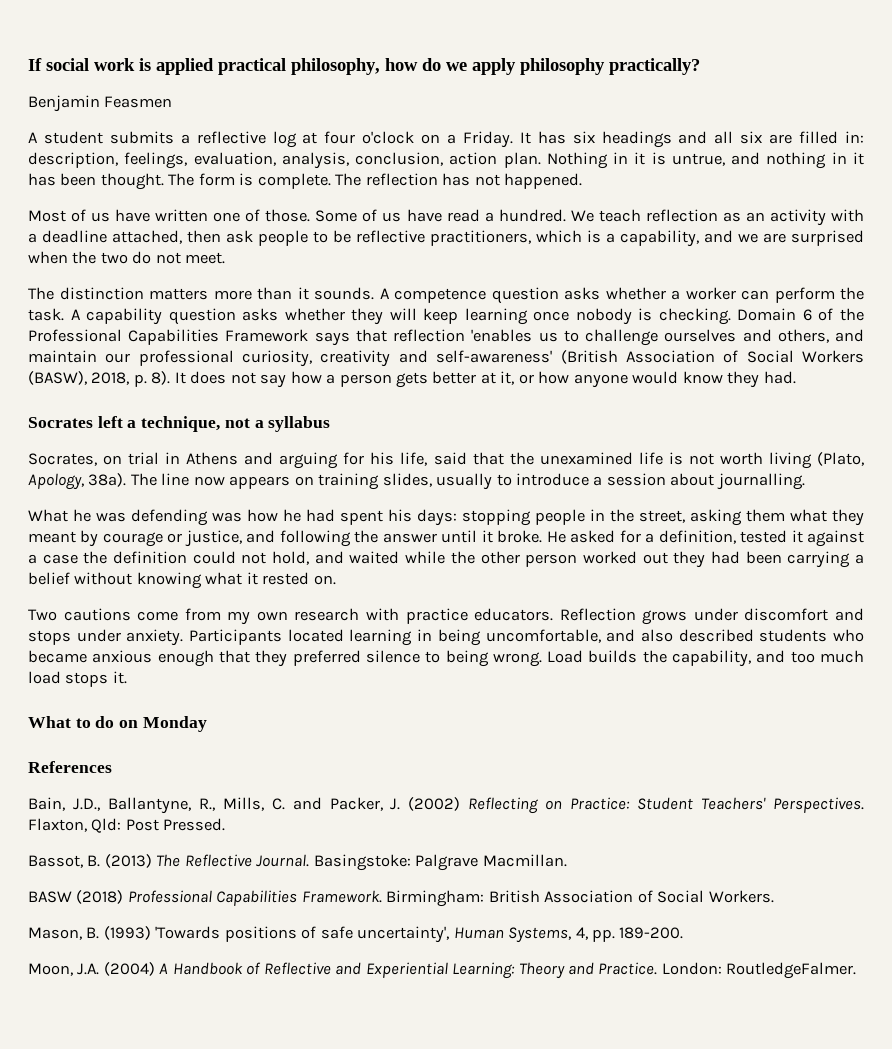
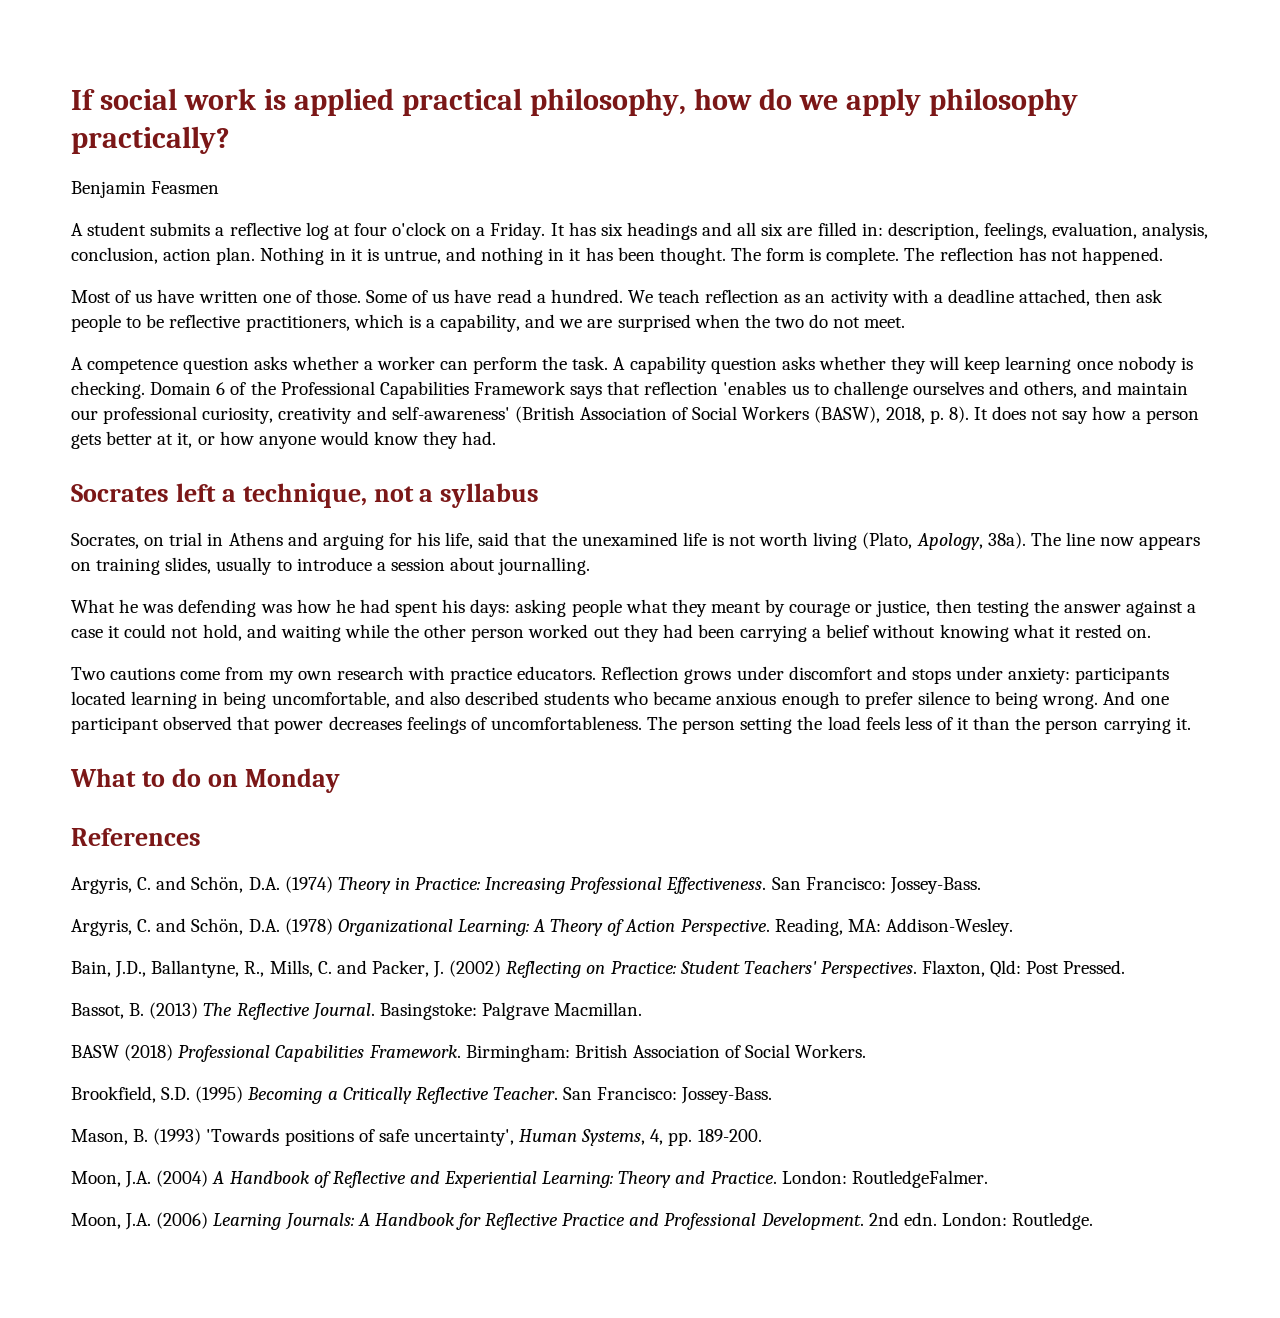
- The distinction matters more than it sounds.
- What he was defending was how he had spent his days: stopping people in the street, asking them what they meant by courage or justice, and following the answer until it broke. He asked for a definition, tested it against a case the definition could not hold, and waited while the other person worked out they had been carrying a belief without knowing what it rested on.
+ What he was defending was how he had spent his days: asking people what they meant by courage or justice, then testing the answer against a case it could not hold, and waiting while the other person worked out they had been carrying a belief without knowing what it rested on.
- Reflection grows under discomfort and stops under anxiety. Participants located learning in being uncomfortable, and also described students who became anxious enough that they preferred silence to being wrong.
+ Reflection grows under discomfort and stops under anxiety: participants located learning in being uncomfortable, and also described students who became anxious enough to prefer silence to being wrong.
- Load builds the capability, and too much load stops it.
+ And one participant observed that power decreases feelings of uncomfortableness. The person setting the load feels less of it than the person carrying it.
+ Argyris, C. and Schön, D.A. (1974) Theory in Practice: Increasing Professional Effectiveness. San Francisco: Jossey-Bass.
+ Argyris, C. and Schön, D.A. (1978) Organizational Learning: A Theory of Action Perspective. Reading, MA: Addison-Wesley.
+ Brookfield, S.D. (1995) Becoming a Critically Reflective Teacher. San Francisco: Jossey-Bass.
+ Moon, J.A. (2006) Learning Journals: A Handbook for Reflective Practice and Professional Development. 2nd edn. London: Routledge.

